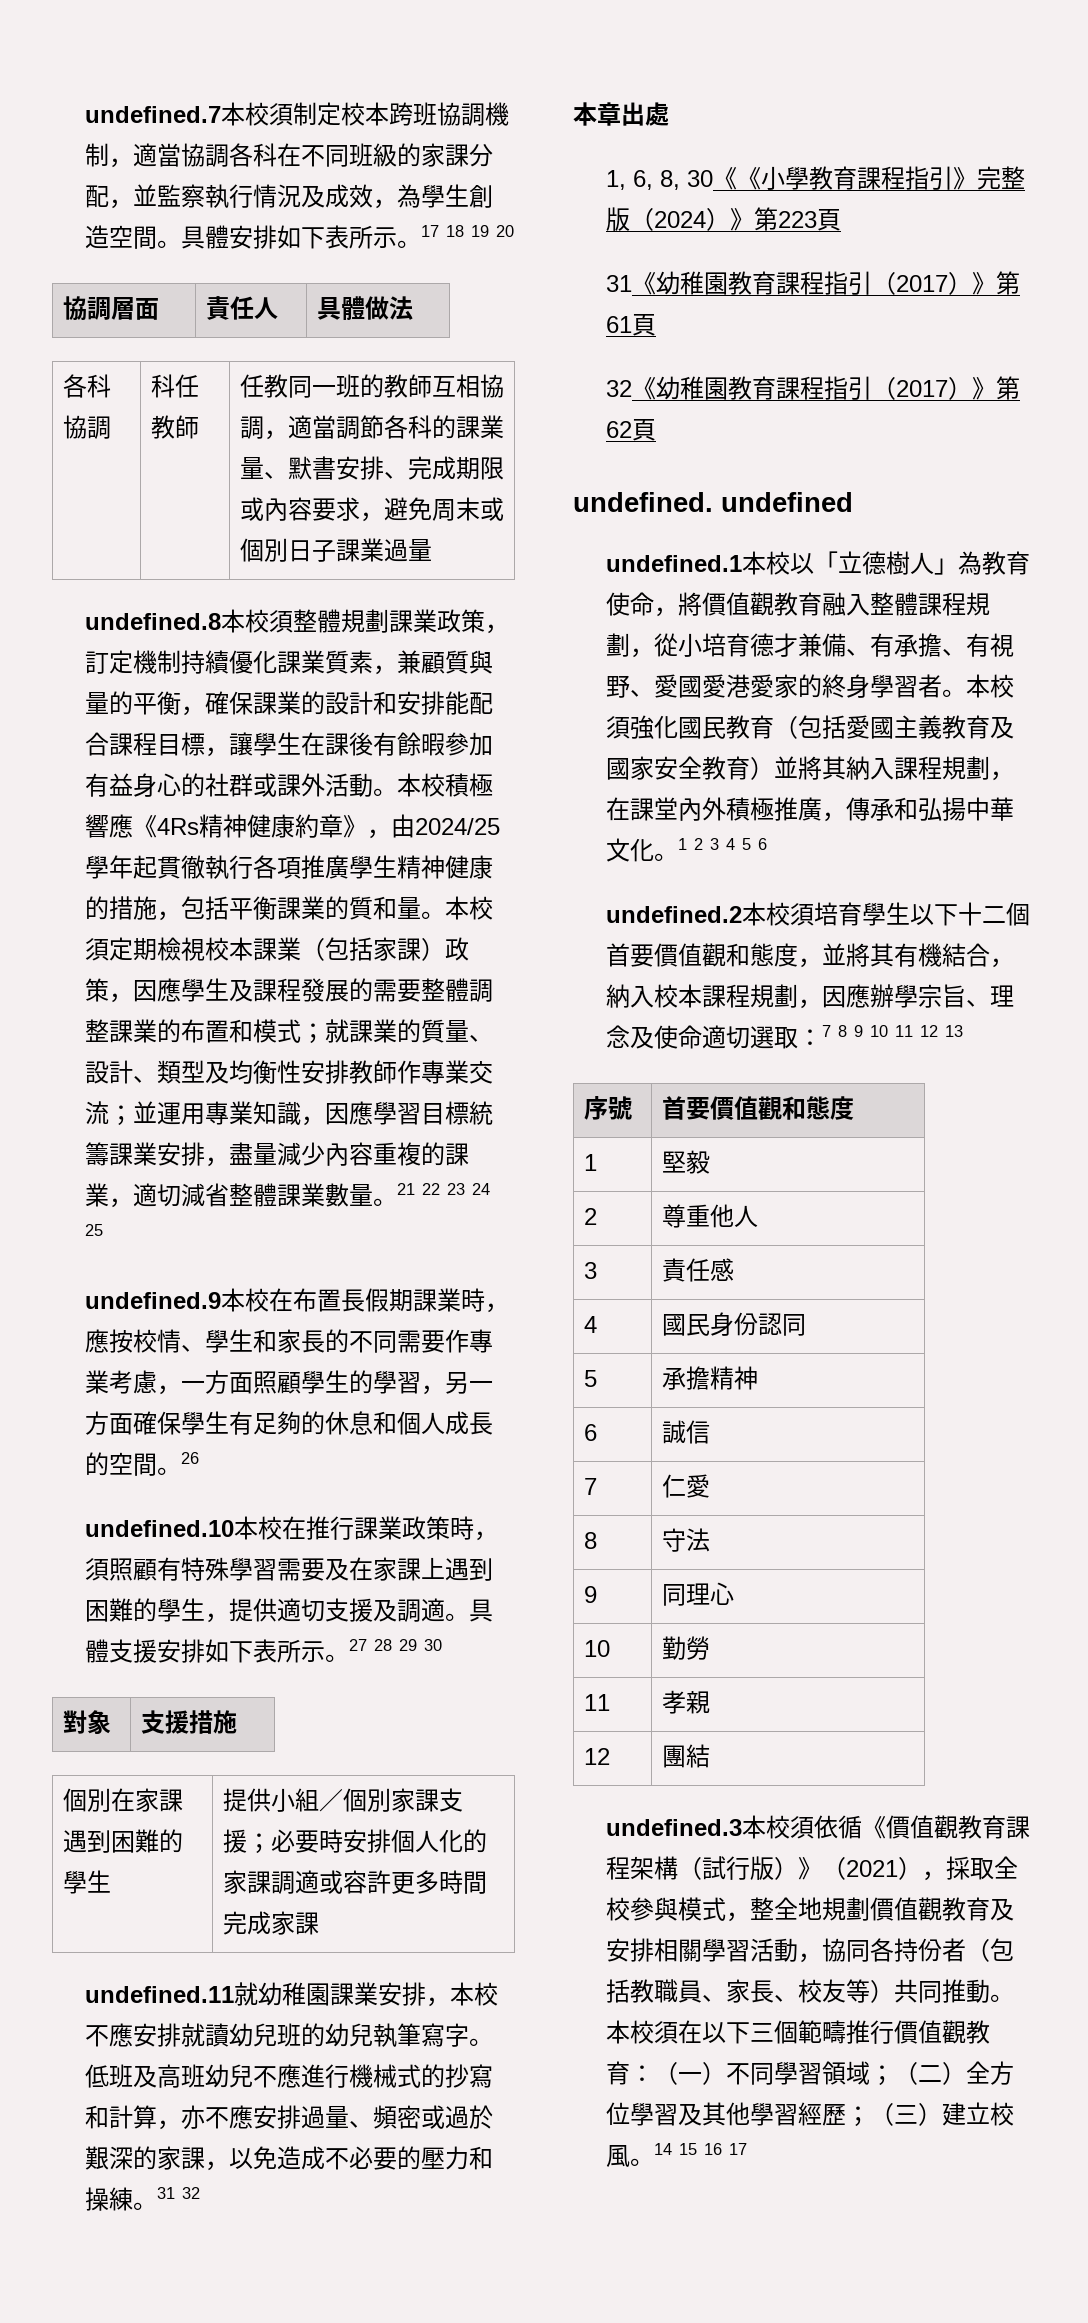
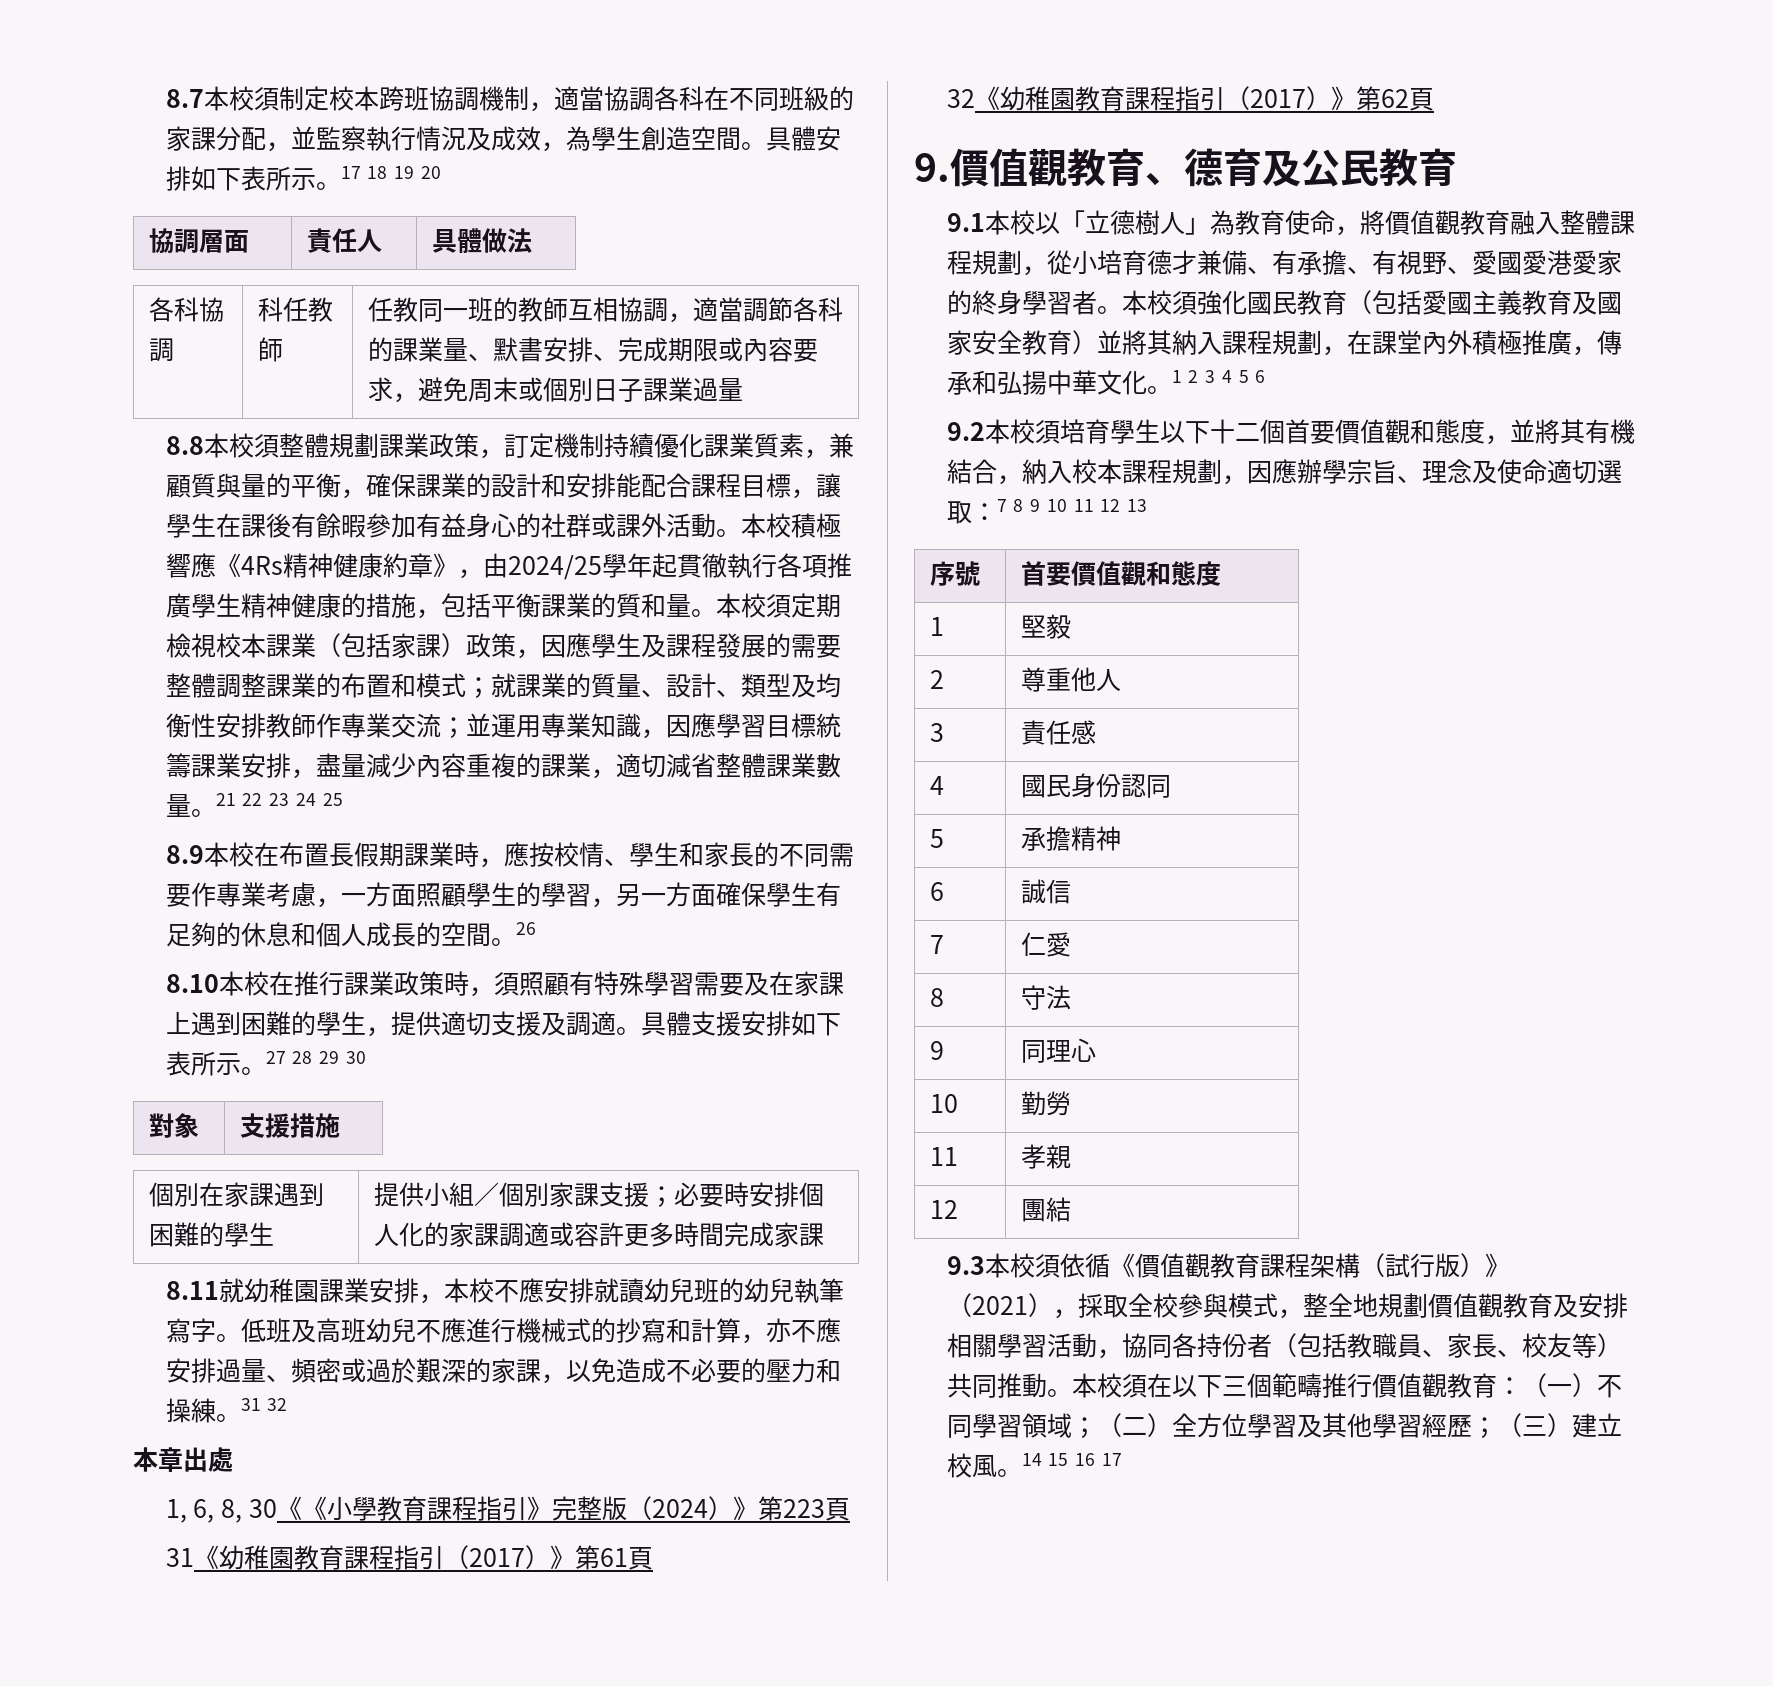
- undefined.7本校須制定校本跨班協調機制，適當協調各科在不同班級的家課分配，並監察執行情況及成效，為學生創造空間。
+ 8.7本校須制定校本跨班協調機制，適當協調各科在不同班級的家課分配，並監察執行情況及成效，為學生創造空間。
- undefined.8本校須整體規劃課業政策，訂定機制持續優化課業質素，兼顧質與量的平衡，確保課業的設計和安排能配合課程目標，讓學生在課後有餘暇參加有益身心的社群或課外活動。
+ 8.8本校須整體規劃課業政策，訂定機制持續優化課業質素，兼顧質與量的平衡，確保課業的設計和安排能配合課程目標，讓學生在課後有餘暇參加有益身心的社群或課外活動。
- undefined.9本校在布置長假期課業時，應按校情、學生和家長的不同需要作專業考慮，一方面照顧學生的學習，另一方面確保學生有足夠的休息和個人成長的空間。
+ 8.9本校在布置長假期課業時，應按校情、學生和家長的不同需要作專業考慮，一方面照顧學生的學習，另一方面確保學生有足夠的休息和個人成長的空間。
- undefined.10本校在推行課業政策時，須照顧有特殊學習需要及在家課上遇到困難的學生，提供適切支援及調適。
+ 8.10本校在推行課業政策時，須照顧有特殊學習需要及在家課上遇到困難的學生，提供適切支援及調適。
- undefined.11就幼稚園課業安排，本校不應安排就讀幼兒班的幼兒執筆寫字。
+ 8.11就幼稚園課業安排，本校不應安排就讀幼兒班的幼兒執筆寫字。
- undefined. undefined
- undefined.1本校以「立德樹人」為教育使命，將價值觀教育融入整體課程規劃，從小培育德才兼備、有承擔、有視野、愛國愛港愛家的終身學習者。
+ 9.價值觀教育、德育及公民教育
+ 9.1本校以「立德樹人」為教育使命，將價值觀教育融入整體課程規劃，從小培育德才兼備、有承擔、有視野、愛國愛港愛家的終身學習者。
- undefined.2本校須培育學生以下十二個首要價值觀和態度，並將其有機結合，納入校本課程規劃，因應辦學宗旨、理念及使命適切選取：7 8 9 10 11 12 13
+ 9.2本校須培育學生以下十二個首要價值觀和態度，並將其有機結合，納入校本課程規劃，因應辦學宗旨、理念及使命適切選取：7 8 9 10 11 12 13
- undefined.3本校須依循《價值觀教育課程架構（試行版）》（2021），採取全校參與模式，整全地規劃價值觀教育及安排相關學習活動，協同各持份者（包括教職員、家長、校友等）共同推動。
+ 9.3本校須依循《價值觀教育課程架構（試行版）》（2021），採取全校參與模式，整全地規劃價值觀教育及安排相關學習活動，協同各持份者（包括教職員、家長、校友等）共同推動。

